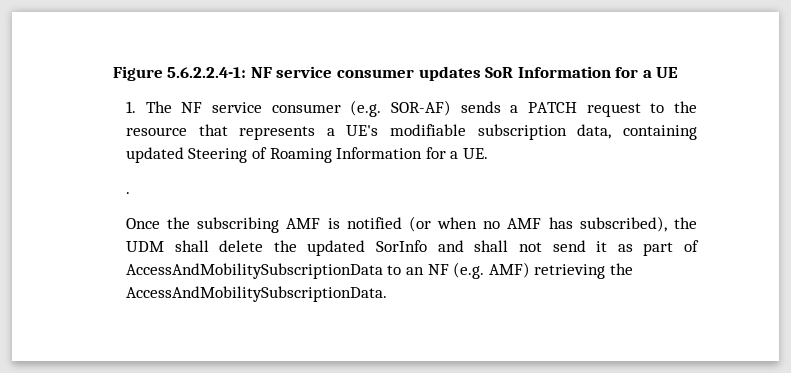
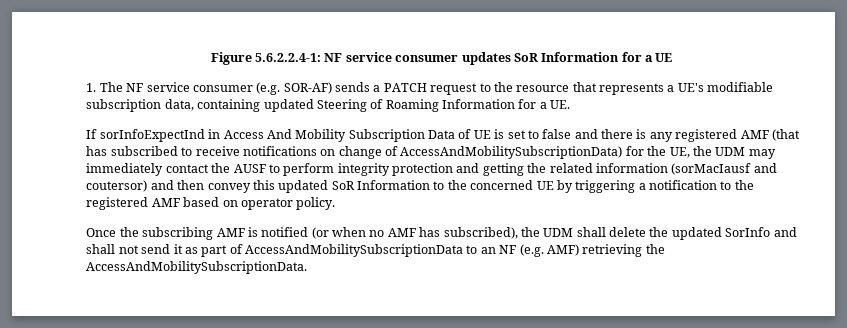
- .
+ If sorInfoExpectInd in Access And Mobility Subscription Data of UE is set to false and there is any registered AMF (that has subscribed to receive notifications on change of AccessAndMobilitySubscriptionData) for the UE, the UDM may immediately contact the AUSF to perform integrity protection and getting the related information (sorMacIausf and coutersor) and then convey this updated SoR Information to the concerned UE by triggering a notification to the registered AMF based on operator policy.

